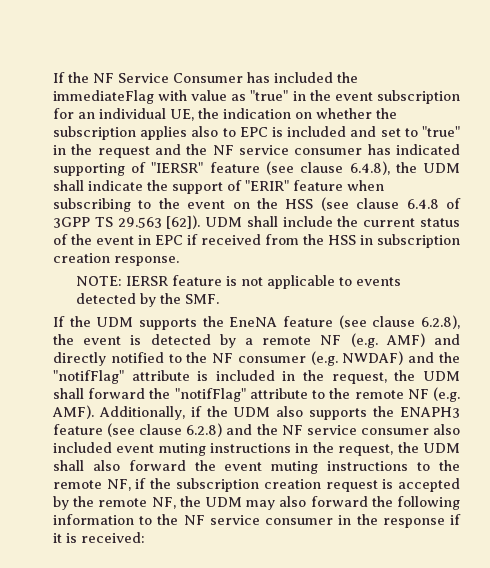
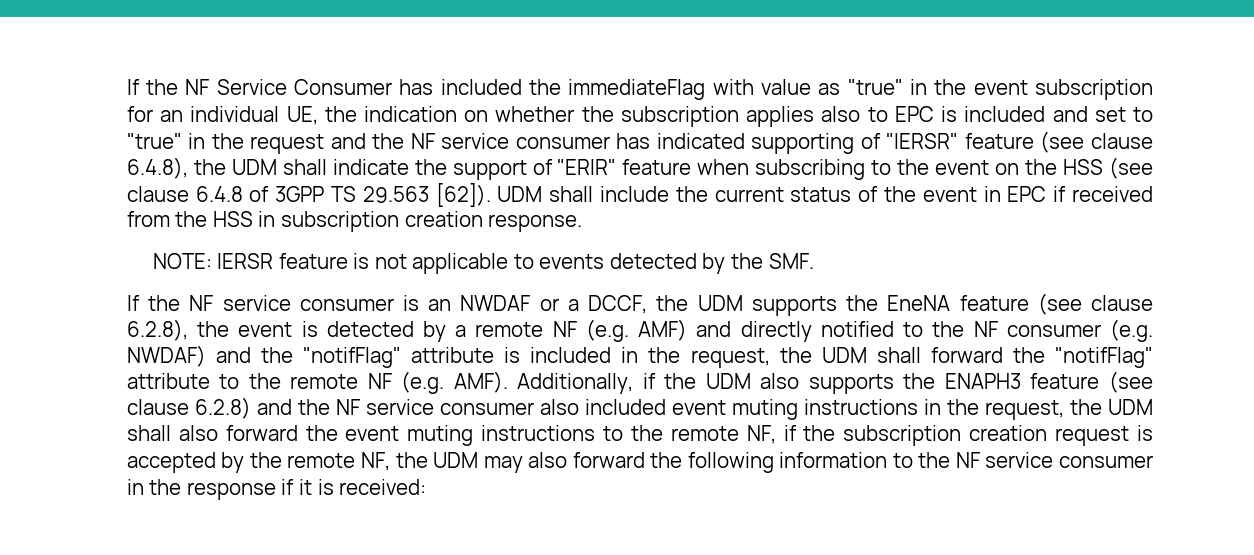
- If the UDM supports the EneNA feature (see clause 6.2.8), the event is detected by a remote NF (e.g. AMF) and directly notified to the NF consumer (e.g. NWDAF) and the "notifFlag" attribute is included in the request, the UDM shall forward the "notifFlag" attribute to the remote NF (e.g. AMF).
+ If the NF service consumer is an NWDAF or a DCCF, the UDM supports the EneNA feature (see clause 6.2.8), the event is detected by a remote NF (e.g. AMF) and directly notified to the NF consumer (e.g. NWDAF) and the "notifFlag" attribute is included in the request, the UDM shall forward the "notifFlag" attribute to the remote NF (e.g. AMF).

